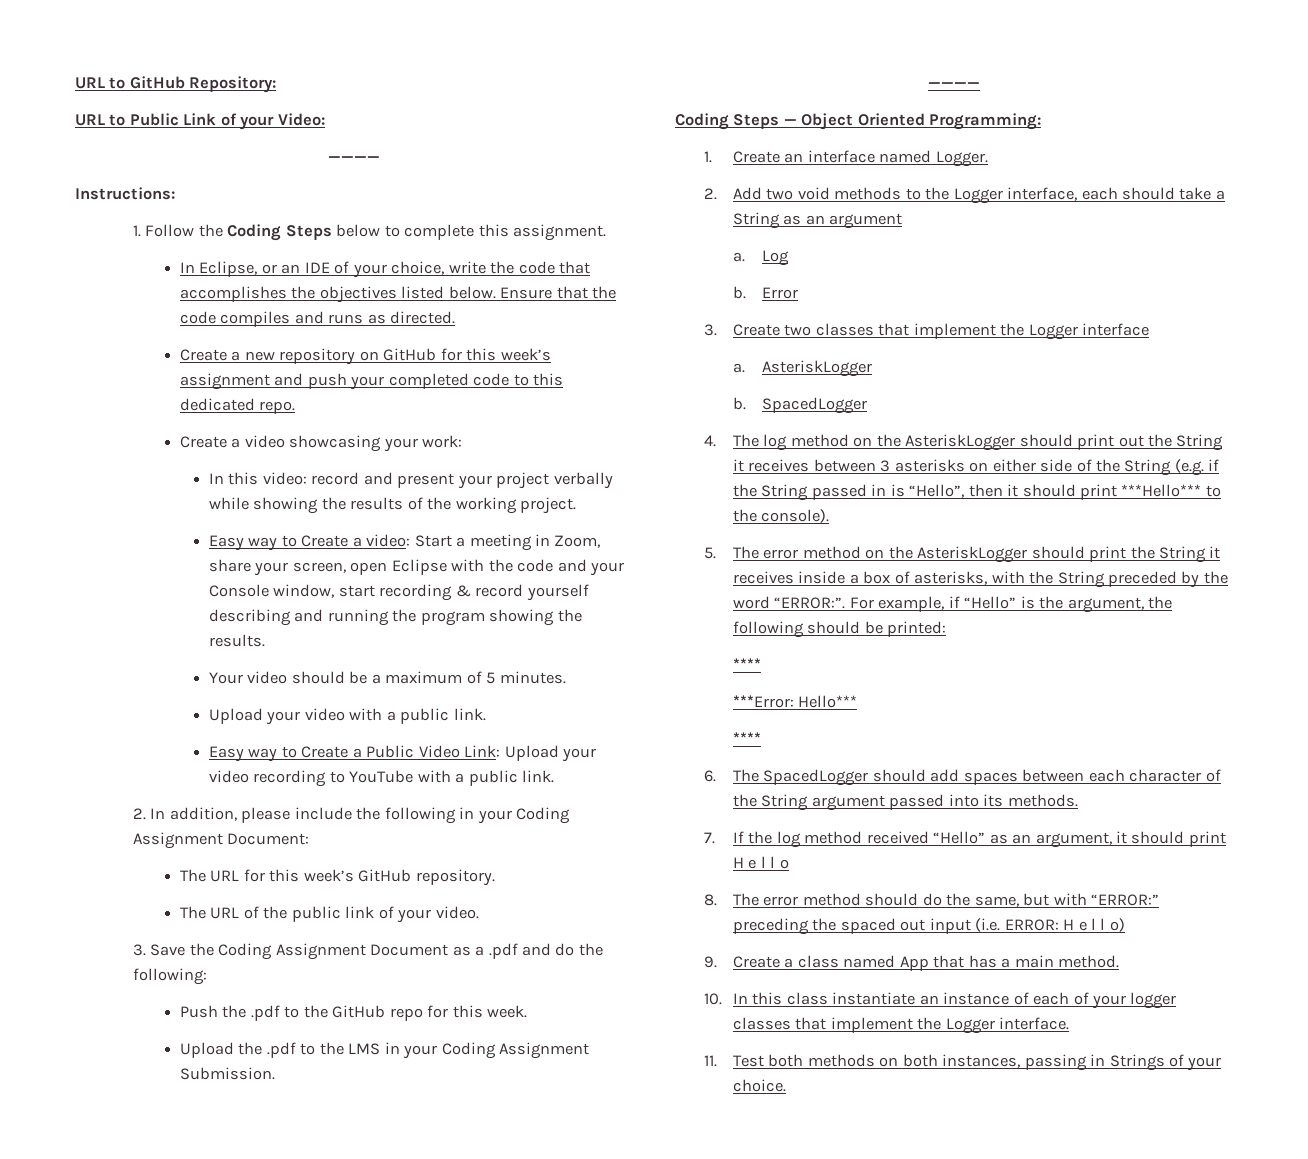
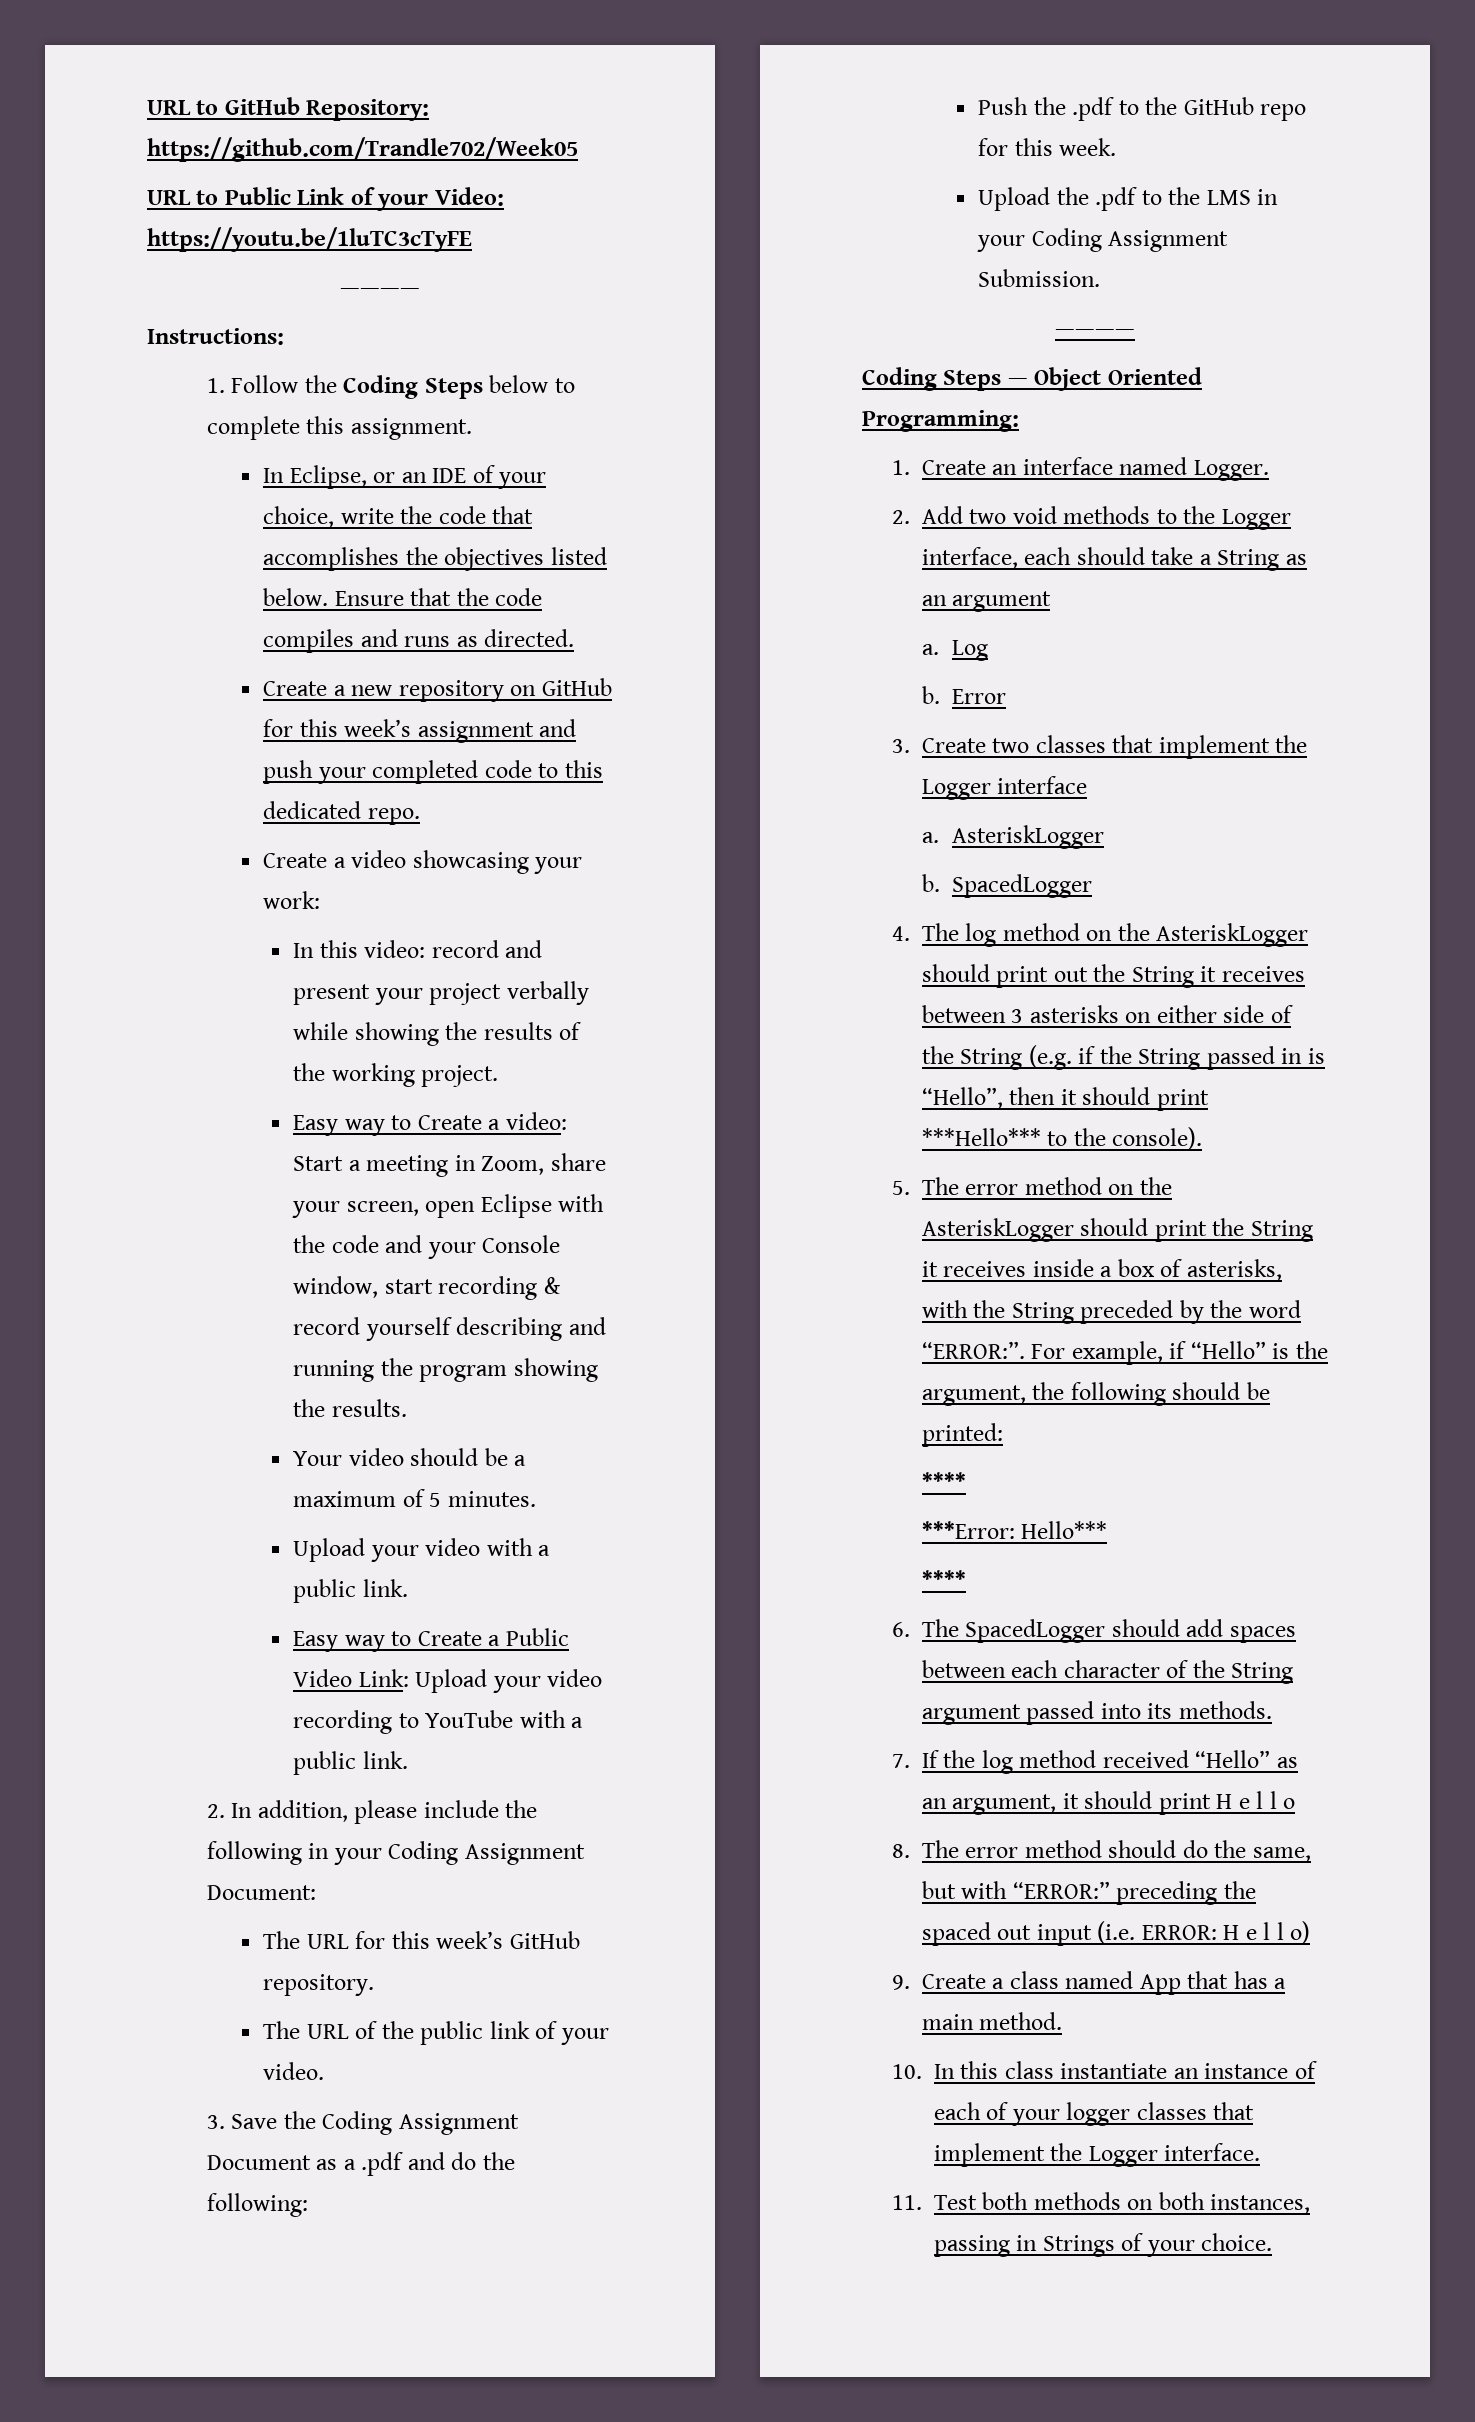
- URL to GitHub Repository:
+ URL to GitHub Repository: https://github.com/Trandle702/Week05
- URL to Public Link of your Video:
+ URL to Public Link of your Video: https://youtu.be/1luTC3cTyFE

